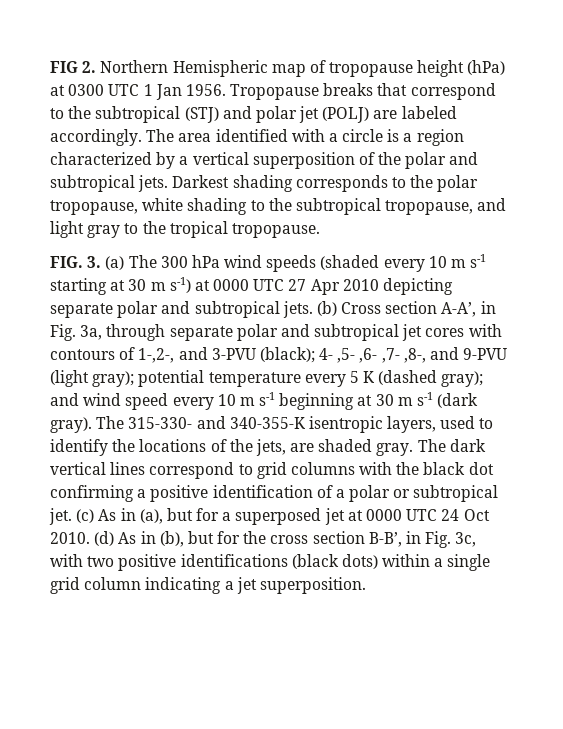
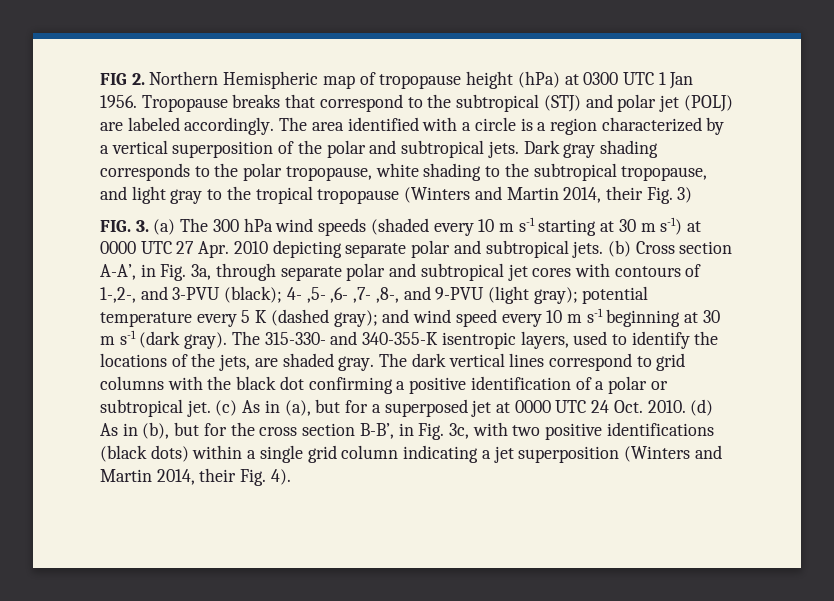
- Darkest shading corresponds to the polar tropopause, white shading to the subtropical tropopause, and light gray to the tropical tropopause.
+ Dark gray shading corresponds to the polar tropopause, white shading to the subtropical tropopause, and light gray to the tropical tropopause (Winters and Martin 2014, their Fig. 3)
- FIG. 3. (a) The 300 hPa wind speeds (shaded every 10 m s-1 starting at 30 m s-1) at 0000 UTC 27 Apr 2010 depicting separate polar and subtropical jets.
+ FIG. 3. (a) The 300 hPa wind speeds (shaded every 10 m s-1 starting at 30 m s-1) at 0000 UTC 27 Apr. 2010 depicting separate polar and subtropical jets.
- (c) As in (a), but for a superposed jet at 0000 UTC 24 Oct 2010.
+ (c) As in (a), but for a superposed jet at 0000 UTC 24 Oct. 2010.
- (d) As in (b), but for the cross section B-B’, in Fig. 3c, with two positive identifications (black dots) within a single grid column indicating a jet superposition.
+ (d) As in (b), but for the cross section B-B’, in Fig. 3c, with two positive identifications (black dots) within a single grid column indicating a jet superposition (Winters and Martin 2014, their Fig. 4).

